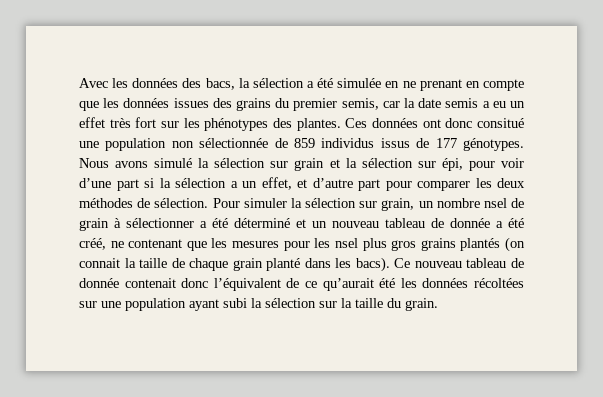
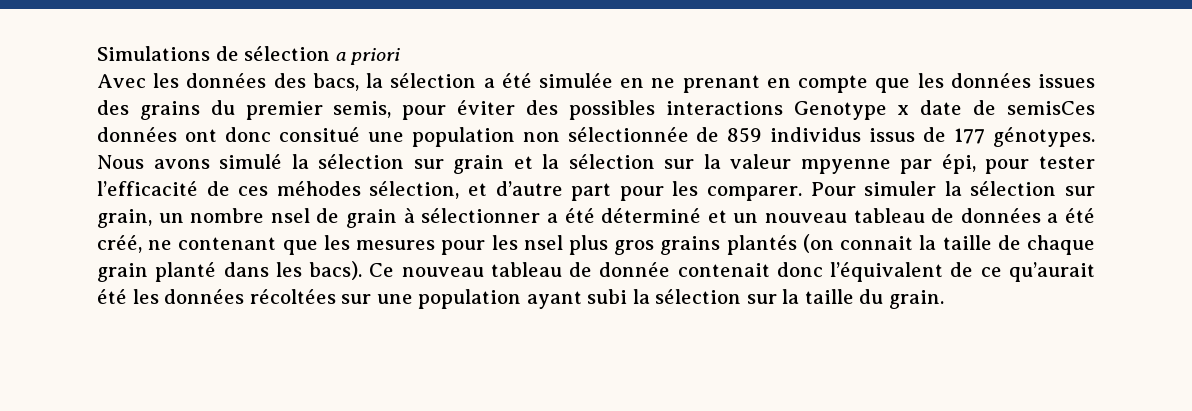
+ Simulations de sélection a priori
- Avec les données des bacs, la sélection a été simulée en ne prenant en compte que les données issues des grains du premier semis, car la date semis a eu un effet très fort sur les phénotypes des plantes. Ces données ont donc consitué une population non sélectionnée de 859 individus issus de 177 génotypes.
+ Avec les données des bacs, la sélection a été simulée en ne prenant en compte que les données issues des grains du premier semis, pour éviter des possibles interactions Genotype x date de semisCes données ont donc consitué une population non sélectionnée de 859 individus issus de 177 génotypes.
- Nous avons simulé la sélection sur grain et la sélection sur épi, pour voir d’une part si la sélection a un effet, et d’autre part pour comparer les deux méthodes de sélection.
+ Nous avons simulé la sélection sur grain et la sélection sur la valeur mpyenne par épi, pour tester l’efficacité de ces méhodes sélection, et d’autre part pour les comparer.
- Pour simuler la sélection sur grain, un nombre nsel de grain à sélectionner a été déterminé et un nouveau tableau de donnée a été créé, ne contenant que les mesures pour les nsel plus gros grains plantés (on connait la taille de chaque grain planté dans les bacs).
+ Pour simuler la sélection sur grain, un nombre nsel de grain à sélectionner a été déterminé et un nouveau tableau de données a été créé, ne contenant que les mesures pour les nsel plus gros grains plantés (on connait la taille de chaque grain planté dans les bacs).

